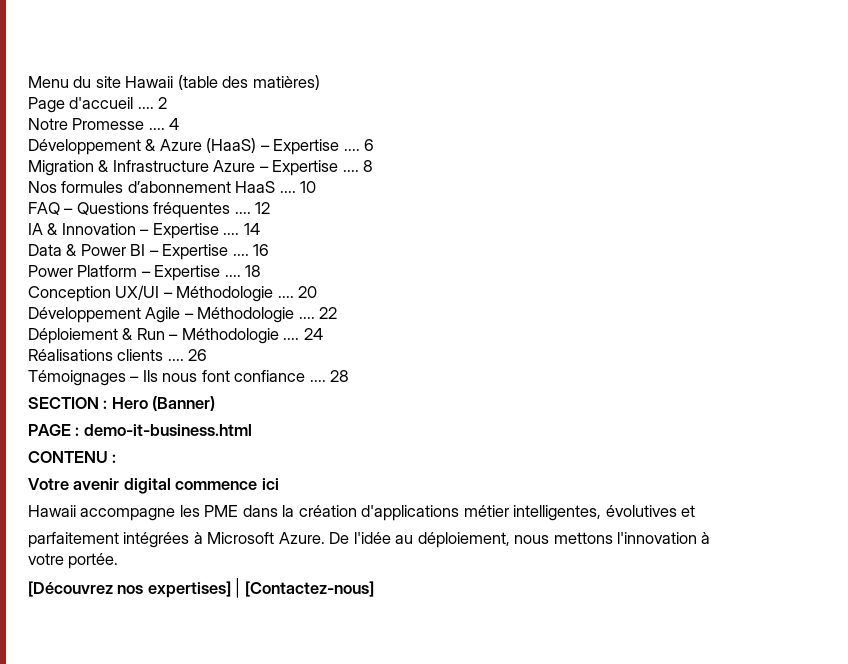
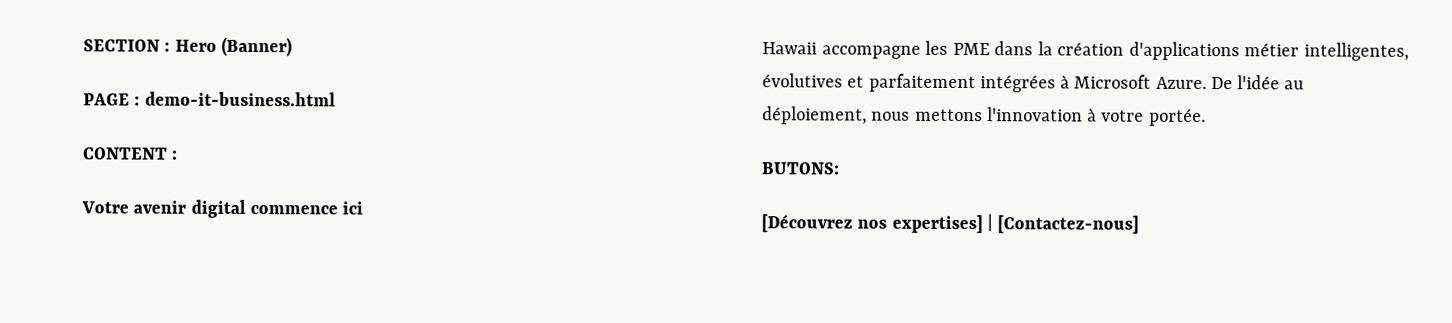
- Menu du site Hawaii (table des matières)
- Page d'accueil .... 2
- Notre Promesse .... 4
- Développement & Azure (HaaS) – Expertise .... 6
- Migration & Infrastructure Azure – Expertise .... 8
- Nos formules d’abonnement HaaS .... 10
- FAQ – Questions fréquentes .... 12
- IA & Innovation – Expertise .... 14
- Data & Power BI – Expertise .... 16
- Power Platform – Expertise .... 18
- Conception UX/UI – Méthodologie .... 20
- Développement Agile – Méthodologie .... 22
- Déploiement & Run – Méthodologie .... 24
- Réalisations clients .... 26
- Témoignages – Ils nous font confiance .... 28
- CONTENU :
+ CONTENT :
- Hawaii accompagne les PME dans la création d'applications métier intelligentes, évolutives et
- parfaitement intégrées à Microsoft Azure.
+ Hawaii accompagne les PME dans la création d'applications métier intelligentes, évolutives et parfaitement intégrées à Microsoft Azure.
- De l'idée au déploiement, nous mettons l'innovation à
- votre portée.
+ De l'idée au déploiement, nous mettons l'innovation à votre portée.
+ BUTONS:

